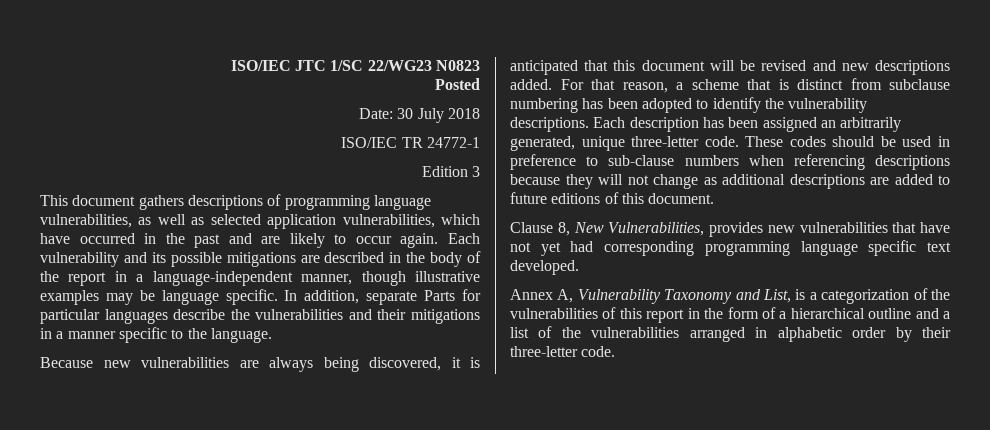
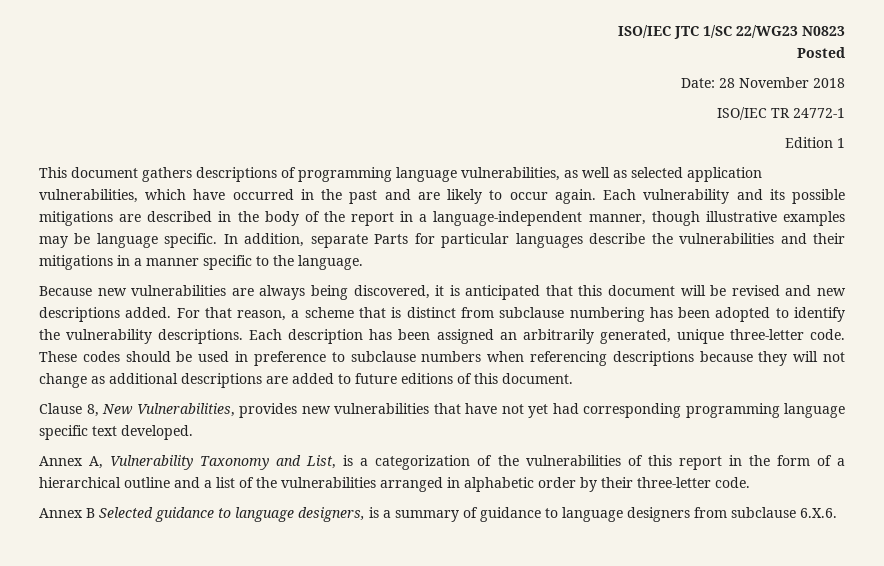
- Date: 30 July 2018
+ Date: 28 November 2018
- Edition 3
+ Edition 1
- These codes should be used in preference to sub-clause numbers when referencing descriptions because they will not change as additional descriptions are added to future editions of this document.
+ These codes should be used in preference to subclause numbers when referencing descriptions because they will not change as additional descriptions are added to future editions of this document.
+ Annex B Selected guidance to language designers, is a summary of guidance to language designers from subclause 6.X.6.

